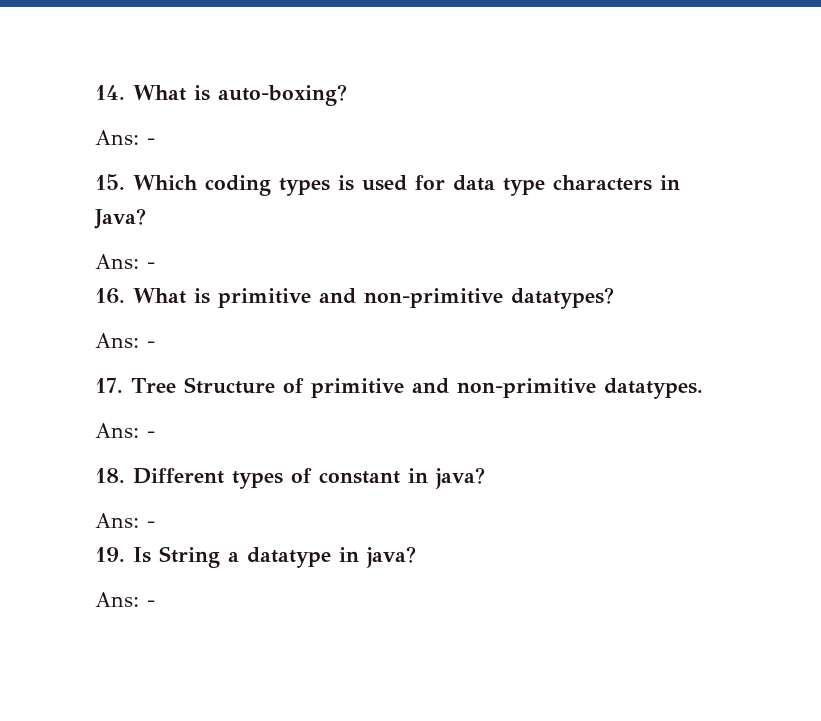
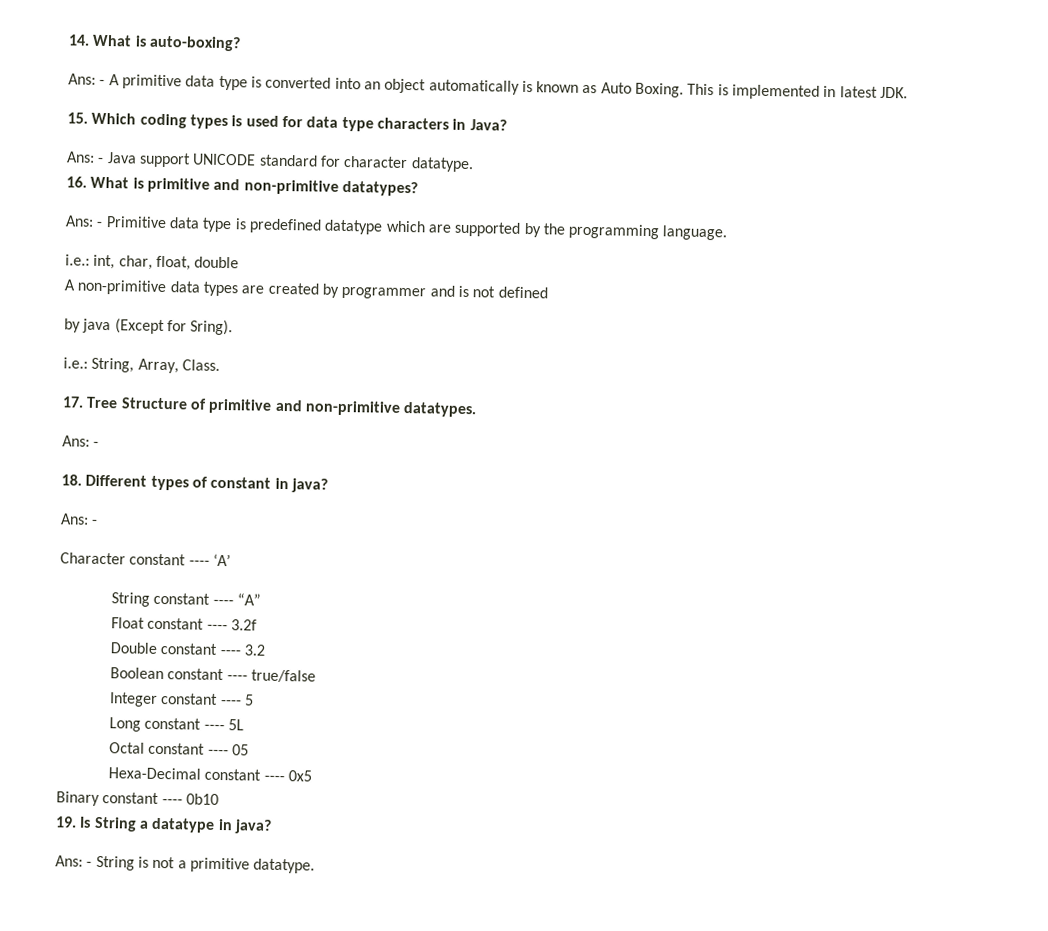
  14. What is auto-boxing?
- Ans: -
+ Ans: - A primitive data type is converted into an object automatically is known as Auto Boxing. This is implemented in latest JDK.
  15. Which coding types is used for data type characters in Java?
- Ans: -
+ Ans: - Java support UNICODE standard for character datatype.
  16. What is primitive and non-primitive datatypes?
- Ans: -
+ Ans: - Primitive data type is predefined datatype which are supported by the programming language.
+ i.e.: int, char, float, double
+ A non-primitive data types are created by programmer and is not defined
+ by java (Except for Sring).
+ i.e.: String, Array, Class.
+ Character constant ---- ‘A’
+ String constant ---- “A”
+ Float constant ---- 3.2f
+ Double constant ---- 3.2
+ Boolean constant ---- true/false
+ Integer constant ---- 5
+ Long constant ---- 5L
+ Octal constant ---- 05
+ Hexa-Decimal constant ---- 0x5
+ Binary constant ---- 0b10
  19. Is String a datatype in java?
- Ans: -
+ Ans: - String is not a primitive datatype.

